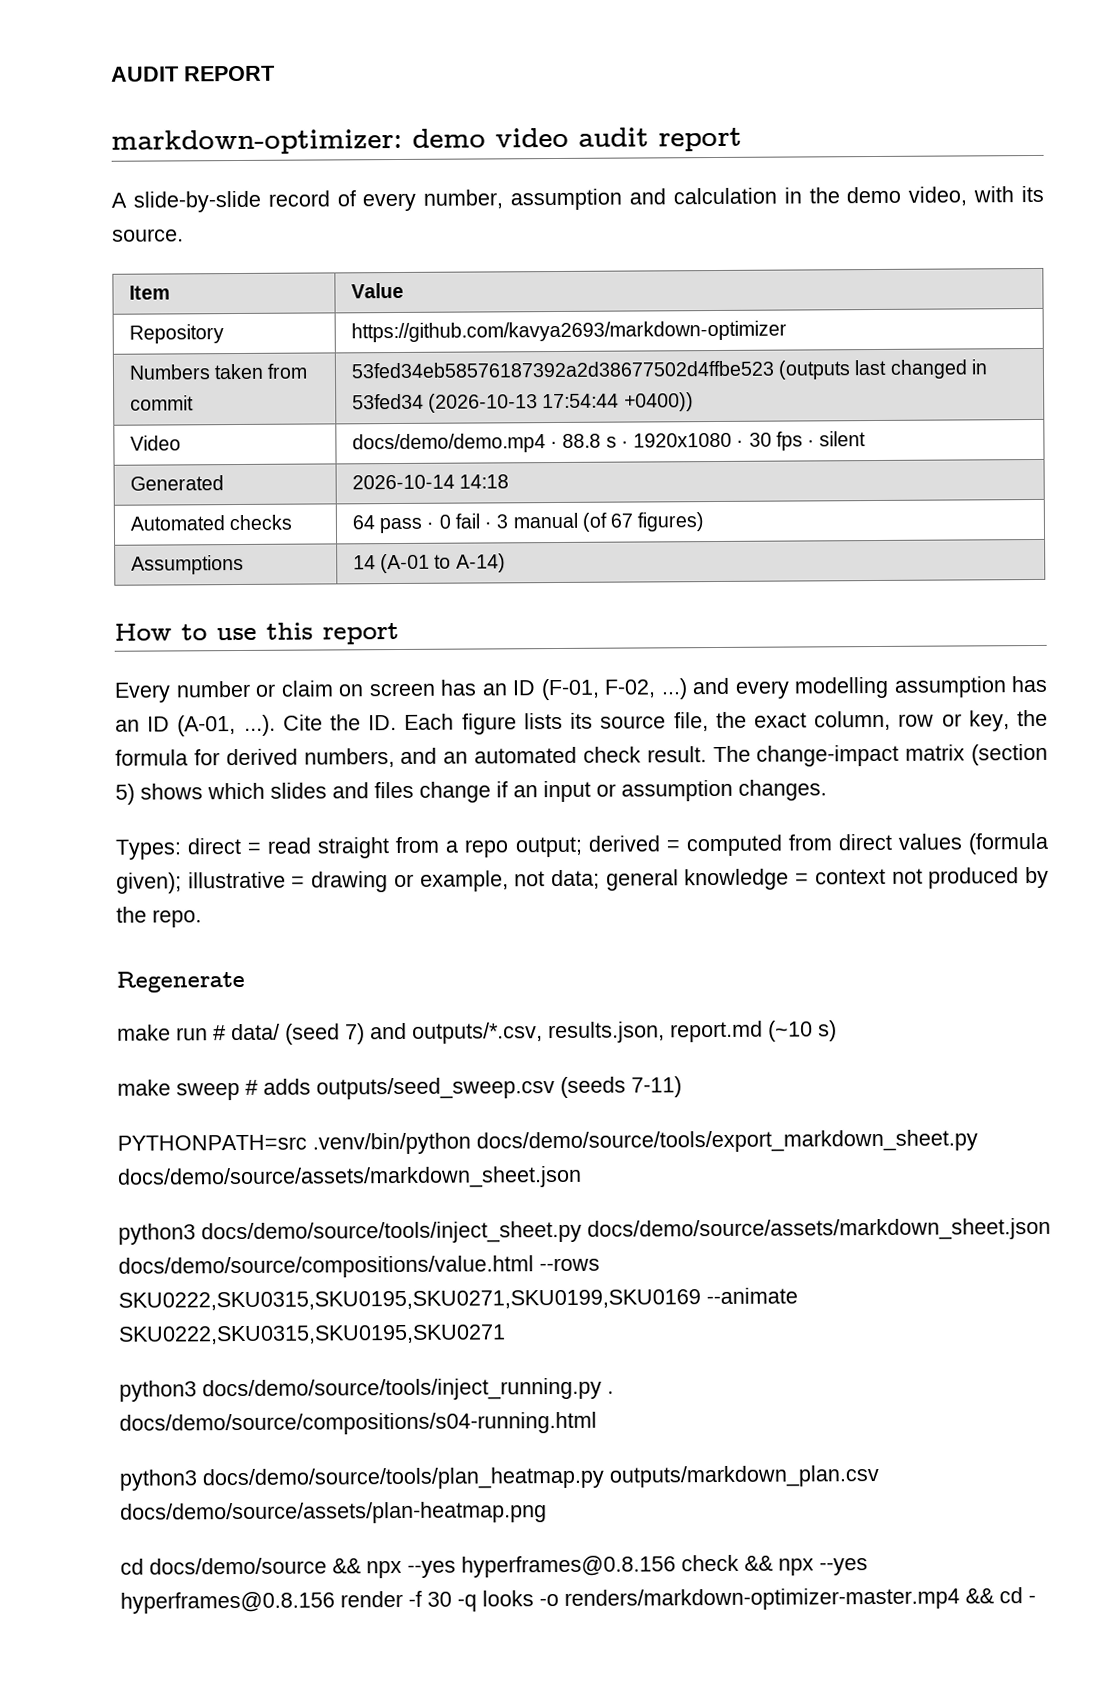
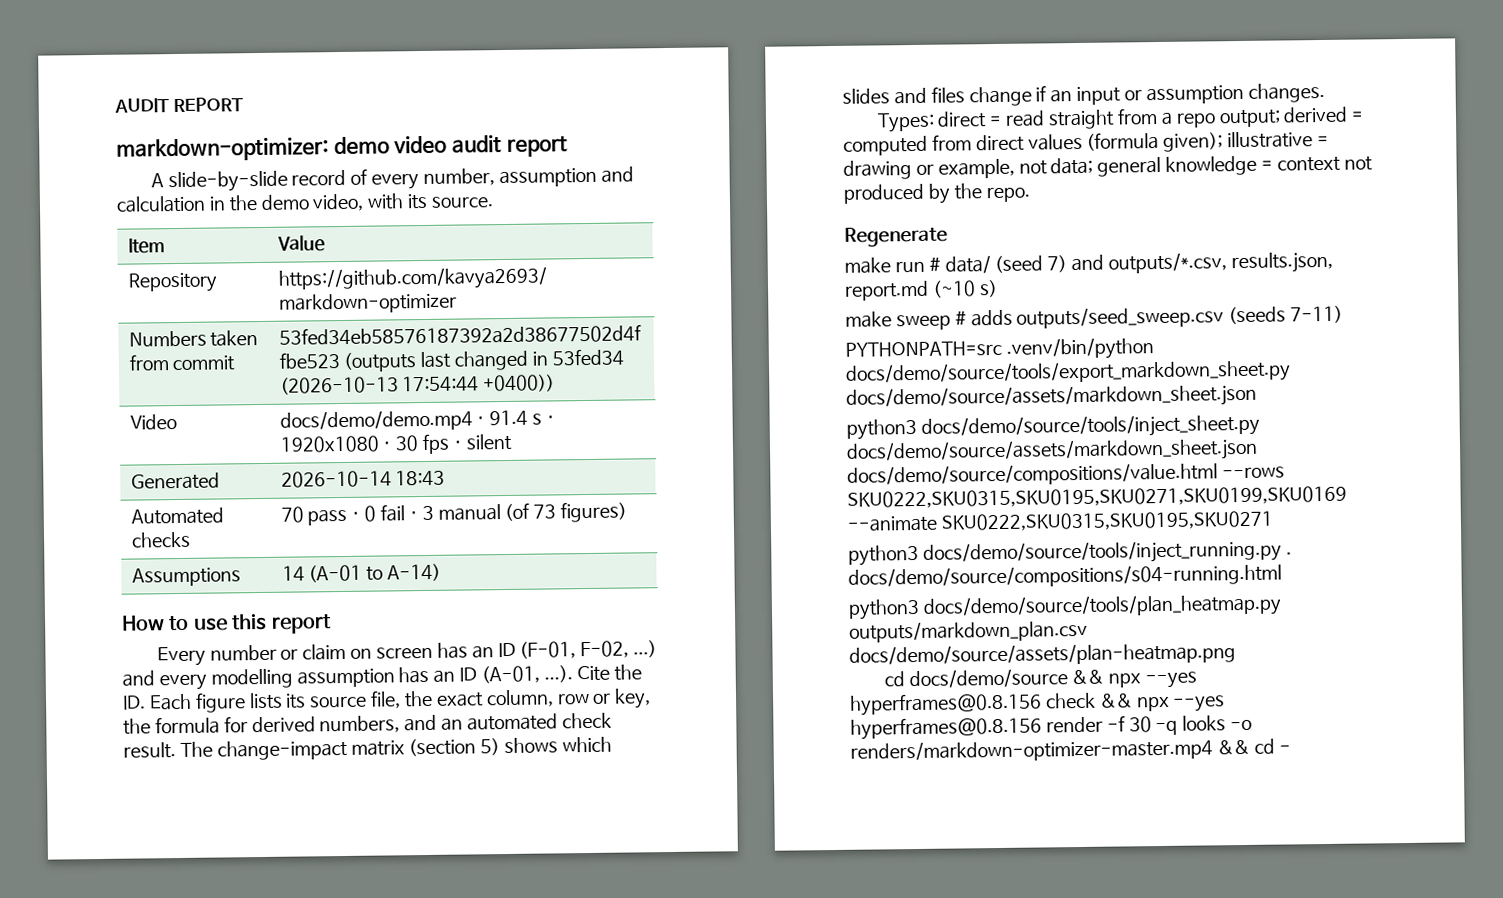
- Video | docs/demo/demo.mp4 · 88.8 s · 1920x1080 · 30 fps · silent
+ Video | docs/demo/demo.mp4 · 91.4 s · 1920x1080 · 30 fps · silent
- Generated | 2026-10-14 14:18
+ Generated | 2026-10-14 18:43
- Automated checks | 64 pass · 0 fail · 3 manual (of 67 figures)
+ Automated checks | 70 pass · 0 fail · 3 manual (of 73 figures)

